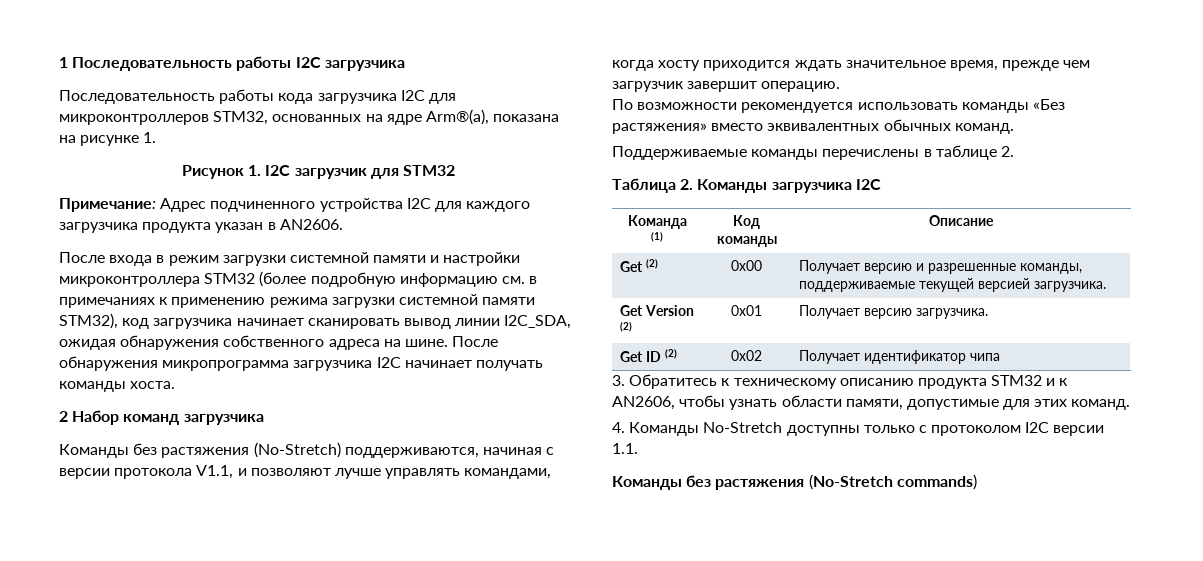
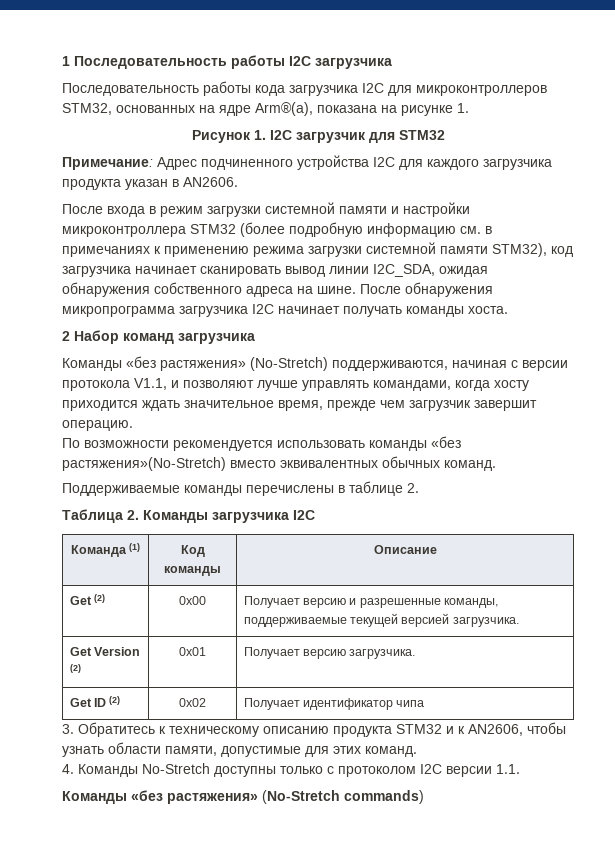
- Команды без растяжения (No-Stretch) поддерживаются, начиная с версии протокола V1.1, и позволяют лучше управлять командами, когда хосту приходится ждать значительное время, прежде чем загрузчик завершит операцию.
+ Команды «без растяжения» (No-Stretch) поддерживаются, начиная с версии протокола V1.1, и позволяют лучше управлять командами, когда хосту приходится ждать значительное время, прежде чем загрузчик завершит операцию.
- По возможности рекомендуется использовать команды «Без растяжения» вместо эквивалентных обычных команд.
+ По возможности рекомендуется использовать команды «без растяжения»(No-Stretch) вместо эквивалентных обычных команд.
- Команды без растяжения (No-Stretch commands)
+ Команды «без растяжения» (No-Stretch commands)

